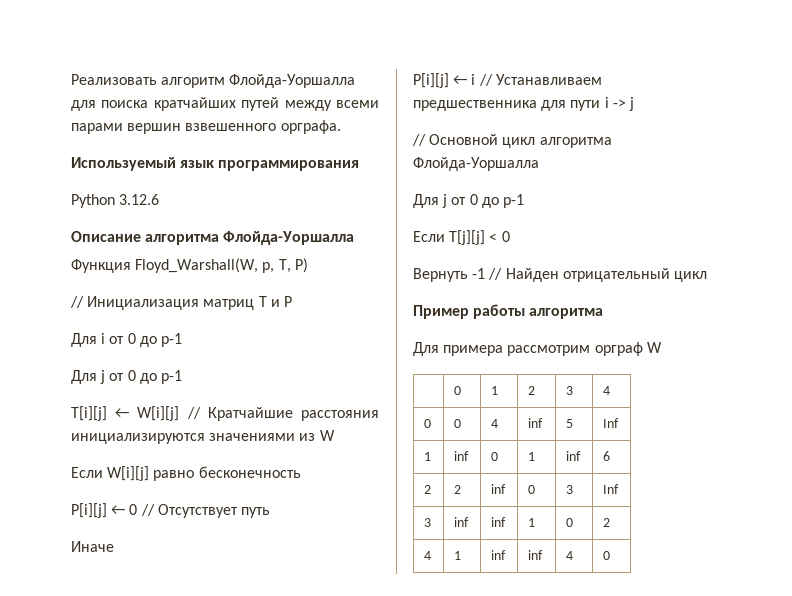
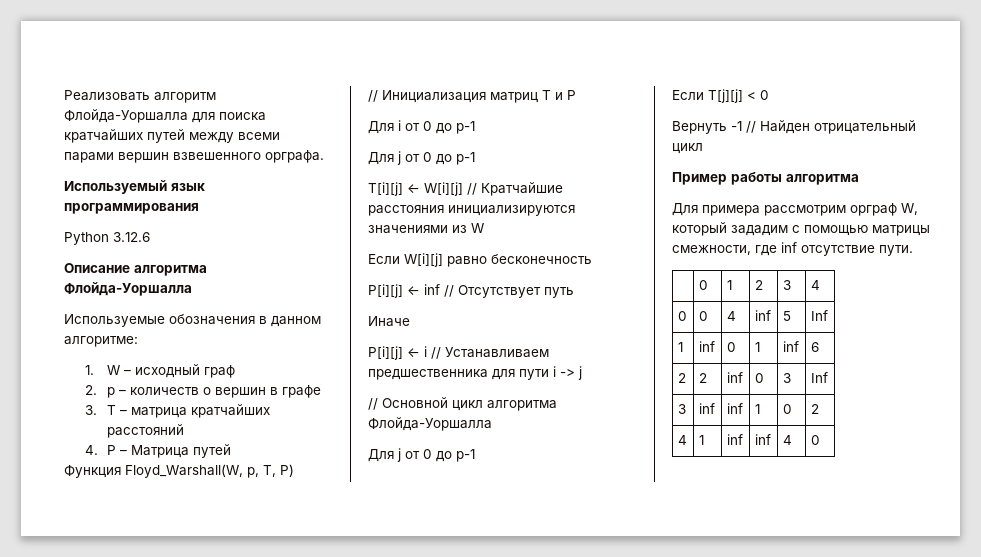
+ Используемые обозначения в данном алгоритме:
+ 1. W – исходный граф
+ 2. p – количеств о вершин в графе
+ 3. T – матрица кратчайших расстояний
+ 4. P – Матрица путей
- P[i][j] ← 0 // Отсутствует путь
+ P[i][j] ← inf // Отсутствует путь
- Для примера рассмотрим орграф W
+ Для примера рассмотрим орграф W, который зададим с помощью матрицы смежности, где inf отсутствие пути.

